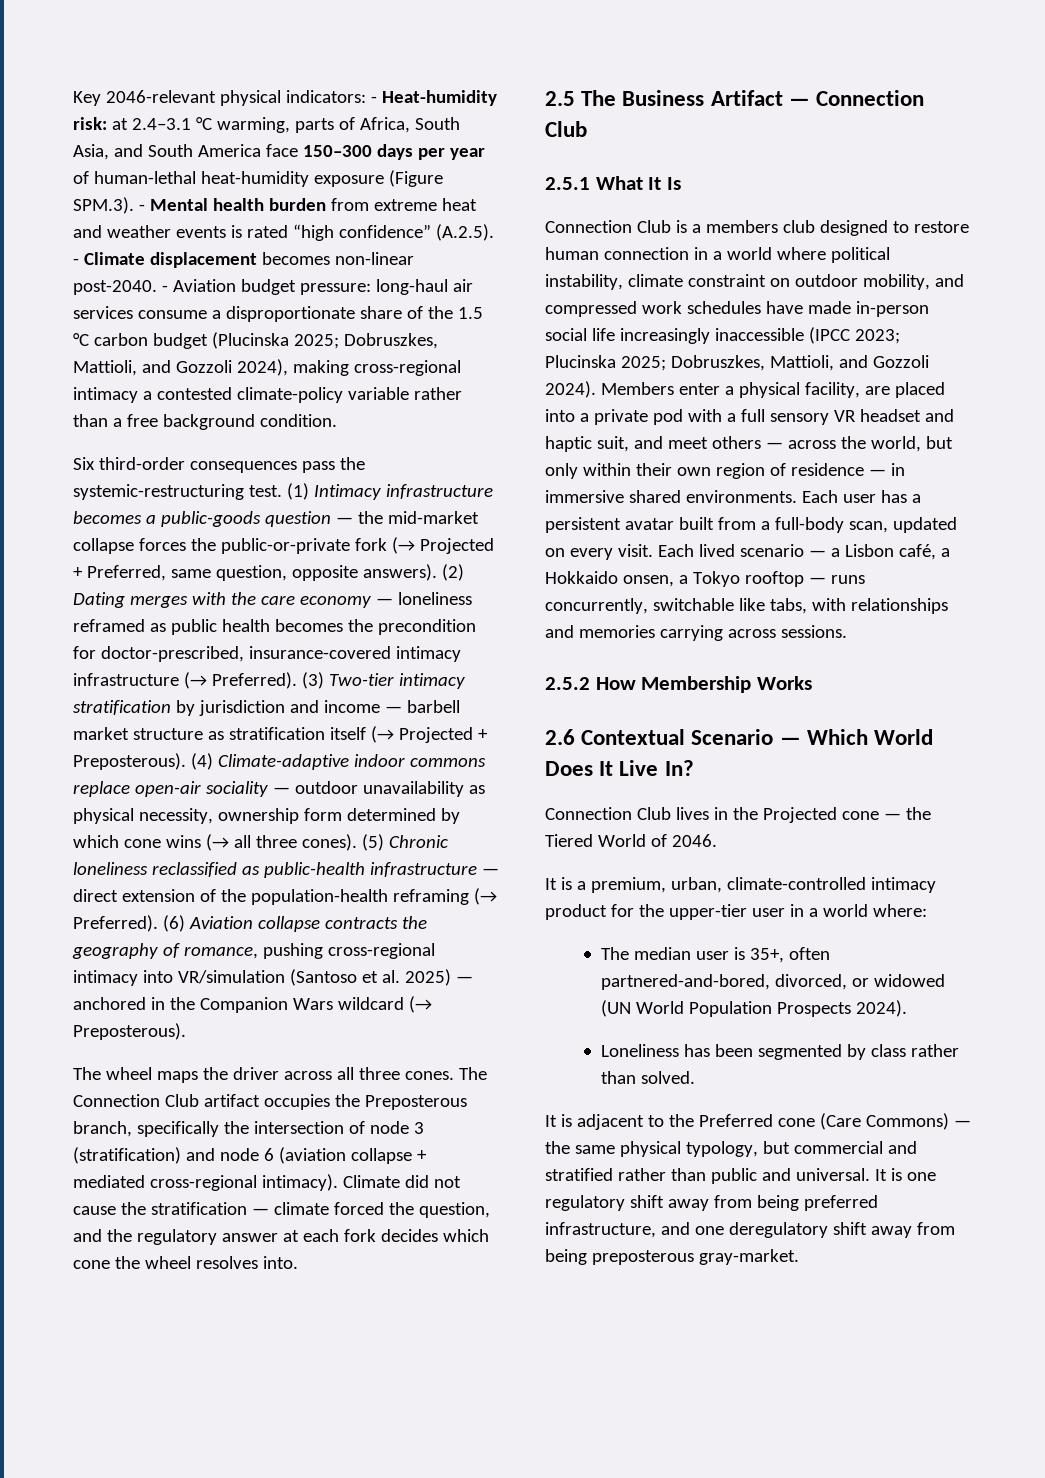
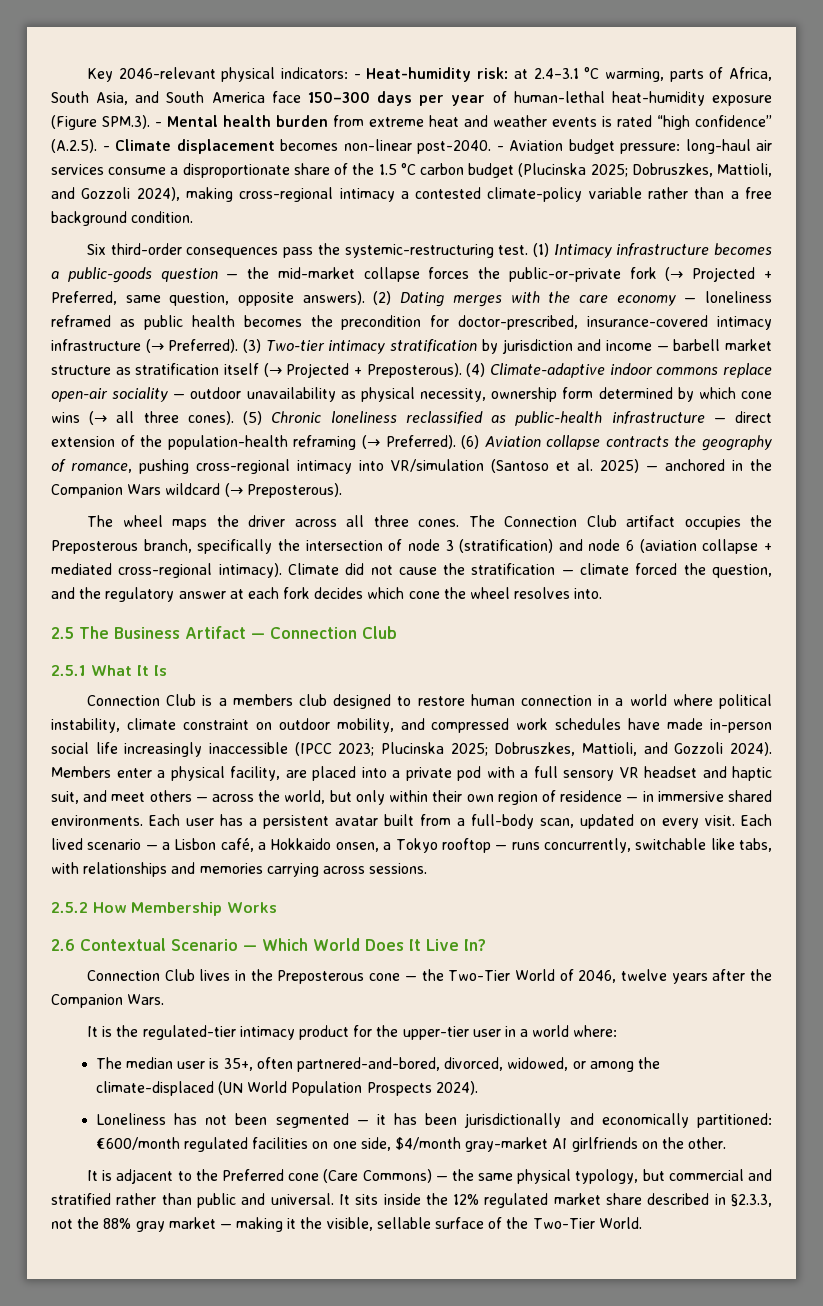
- Connection Club lives in the Projected cone — the Tiered World of 2046.
- It is a premium, urban, climate-controlled intimacy product for the upper-tier user in a world where:
+ Connection Club lives in the Preposterous cone — the Two-Tier World of 2046, twelve years after the Companion Wars.
+ It is the regulated-tier intimacy product for the upper-tier user in a world where:
- The median user is 35+, often partnered-and-bored, divorced, or widowed (UN World Population Prospects 2024).
+ The median user is 35+, often partnered-and-bored, divorced, widowed, or among the climate-displaced (UN World Population Prospects 2024).
- Loneliness has been segmented by class rather than solved.
+ Loneliness has not been segmented — it has been jurisdictionally and economically partitioned: €600/month regulated facilities on one side, $4/month gray-market AI girlfriends on the other.
- It is one regulatory shift away from being preferred infrastructure, and one deregulatory shift away from being preposterous gray-market.
+ It sits inside the 12% regulated market share described in §2.3.3, not the 88% gray market — making it the visible, sellable surface of the Two-Tier World.

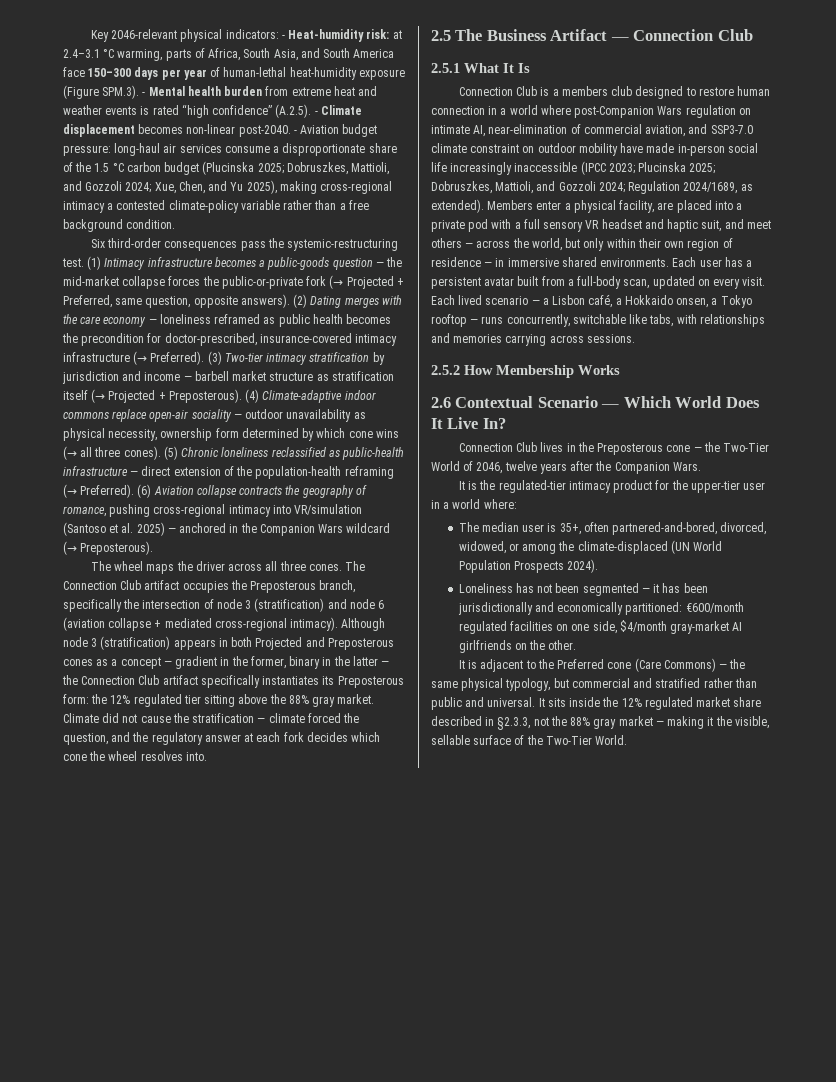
- - Aviation budget pressure: long-haul air services consume a disproportionate share of the 1.5 °C carbon budget (Plucinska 2025; Dobruszkes, Mattioli, and Gozzoli 2024), making cross-regional intimacy a contested climate-policy variable rather than a free background condition.
+ - Aviation budget pressure: long-haul air services consume a disproportionate share of the 1.5 °C carbon budget (Plucinska 2025; Dobruszkes, Mattioli, and Gozzoli 2024; Xue, Chen, and Yu 2025), making cross-regional intimacy a contested climate-policy variable rather than a free background condition.
+ Although node 3 (stratification) appears in both Projected and Preposterous cones as a concept — gradient in the former, binary in the latter — the Connection Club artifact specifically instantiates its Preposterous form: the 12% regulated tier sitting above the 88% gray market.
- Connection Club is a members club designed to restore human connection in a world where political instability, climate constraint on outdoor mobility, and compressed work schedules have made in-person social life increasingly inaccessible (IPCC 2023; Plucinska 2025; Dobruszkes, Mattioli, and Gozzoli 2024).
+ Connection Club is a members club designed to restore human connection in a world where post-Companion Wars regulation on intimate AI, near-elimination of commercial aviation, and SSP3-7.0 climate constraint on outdoor mobility have made in-person social life increasingly inaccessible (IPCC 2023; Plucinska 2025; Dobruszkes, Mattioli, and Gozzoli 2024; Regulation 2024/1689, as extended).

